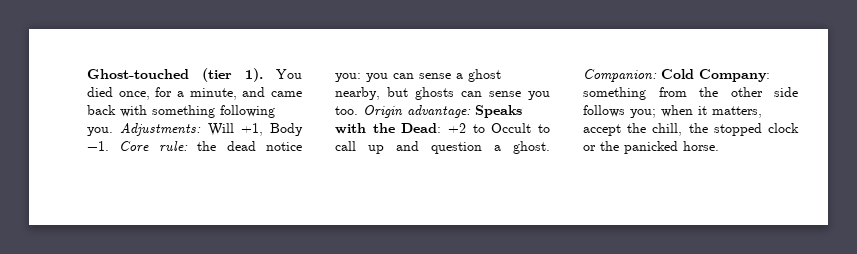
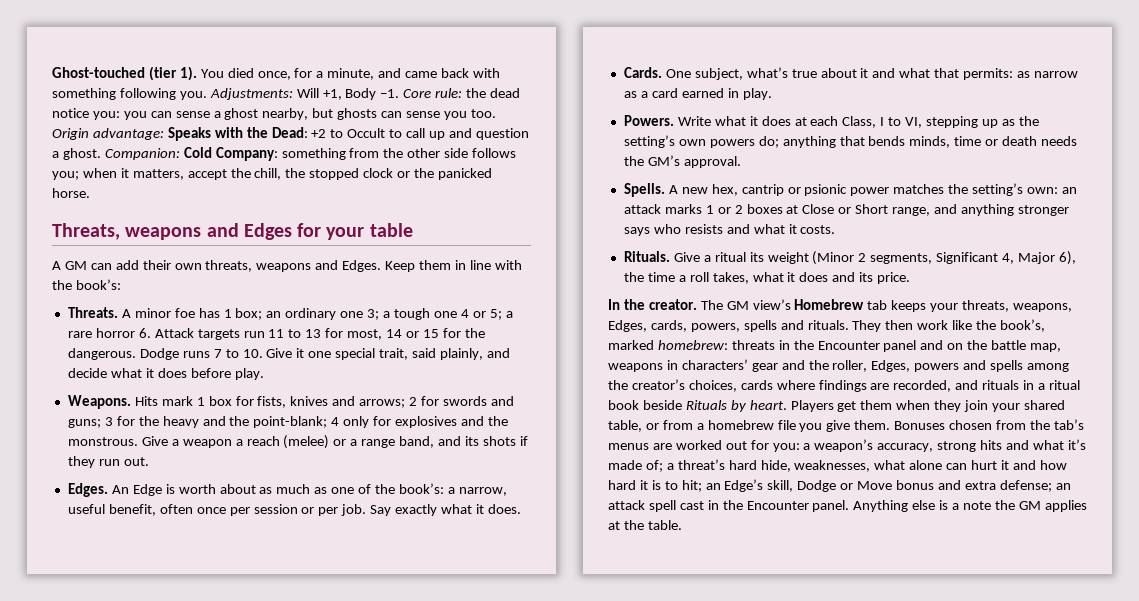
+ Threats, weapons and Edges for your table
+ A GM can add their own threats, weapons and Edges. Keep them in line with the book’s:
+ Threats. A minor foe has 1 box; an ordinary one 3; a tough one 4 or 5; a rare horror 6. Attack targets run 11 to 13 for most, 14 or 15 for the dangerous. Dodge runs 7 to 10. Give it one special trait, said plainly, and decide what it does before play.
+ Weapons. Hits mark 1 box for fists, knives and arrows; 2 for swords and guns; 3 for the heavy and the point-blank; 4 only for explosives and the monstrous. Give a weapon a reach (melee) or a range band, and its shots if they run out.
+ Edges. An Edge is worth about as much as one of the book’s: a narrow, useful benefit, often once per session or per job. Say exactly what it does.
+ Cards. One subject, what’s true about it and what that permits: as narrow as a card earned in play.
+ Powers. Write what it does at each Class, I to VI, stepping up as the setting’s own powers do; anything that bends minds, time or death needs the GM’s approval.
+ Spells. A new hex, cantrip or psionic power matches the setting’s own: an attack marks 1 or 2 boxes at Close or Short range, and anything stronger says who resists and what it costs.
+ Rituals. Give a ritual its weight (Minor 2 segments, Significant 4, Major 6), the time a roll takes, what it does and its price.
+ In the creator. The GM view’s Homebrew tab keeps your threats, weapons, Edges, cards, powers, spells and rituals. They then work like the book’s, marked homebrew: threats in the Encounter panel and on the battle map, weapons in characters’ gear and the roller, Edges, powers and spells among the creator’s choices, cards where findings are recorded, and rituals in a ritual book beside Rituals by heart. Players get them when they join your shared table, or from a homebrew file you give them. Bonuses chosen from the tab’s menus are worked out for you: a weapon’s accuracy, strong hits and what it’s made of; a threat’s hard hide, weaknesses, what alone can hurt it and how hard it is to hit; an Edge’s skill, Dodge or Move bonus and extra defense; an attack spell cast in the Encounter panel. Anything else is a note the GM applies at the table.

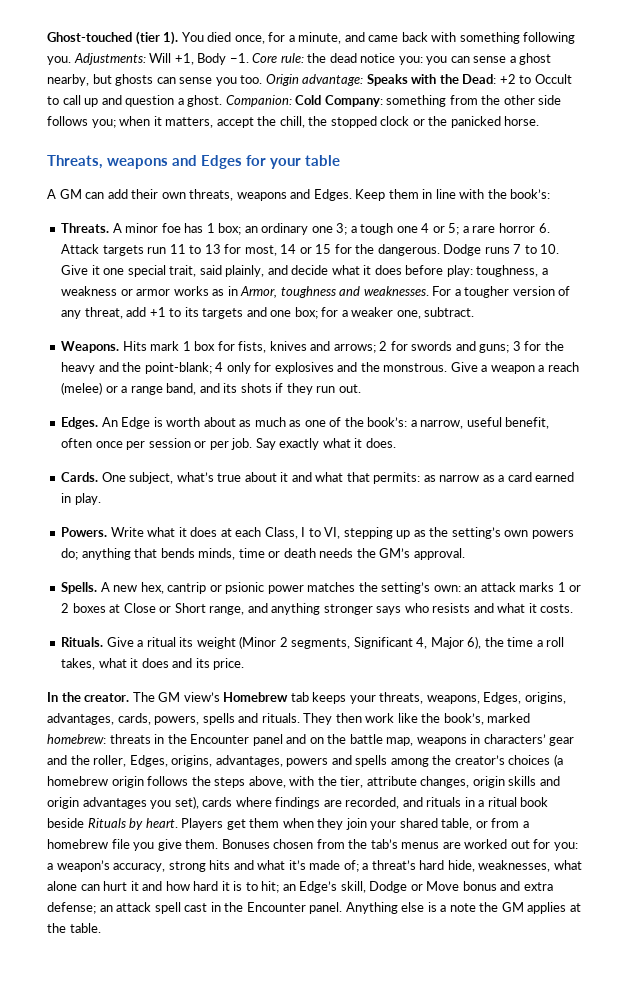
- Dodge runs 7 to 10. Give it one special trait, said plainly, and decide what it does before play.
+ Dodge runs 7 to 10. Give it one special trait, said plainly, and decide what it does before play: toughness, a weakness or armor works as in Armor, toughness and weaknesses. For a tougher version of any threat, add +1 to its targets and one box; for a weaker one, subtract.
- The GM view’s Homebrew tab keeps your threats, weapons, Edges, cards, powers, spells and rituals.
+ The GM view’s Homebrew tab keeps your threats, weapons, Edges, origins, advantages, cards, powers, spells and rituals.
- They then work like the book’s, marked homebrew: threats in the Encounter panel and on the battle map, weapons in characters’ gear and the roller, Edges, powers and spells among the creator’s choices, cards where findings are recorded, and rituals in a ritual book beside Rituals by heart.
+ They then work like the book’s, marked homebrew: threats in the Encounter panel and on the battle map, weapons in characters’ gear and the roller, Edges, origins, advantages, powers and spells among the creator’s choices (a homebrew origin follows the steps above, with the tier, attribute changes, origin skills and origin advantages you set), cards where findings are recorded, and rituals in a ritual book beside Rituals by heart.

